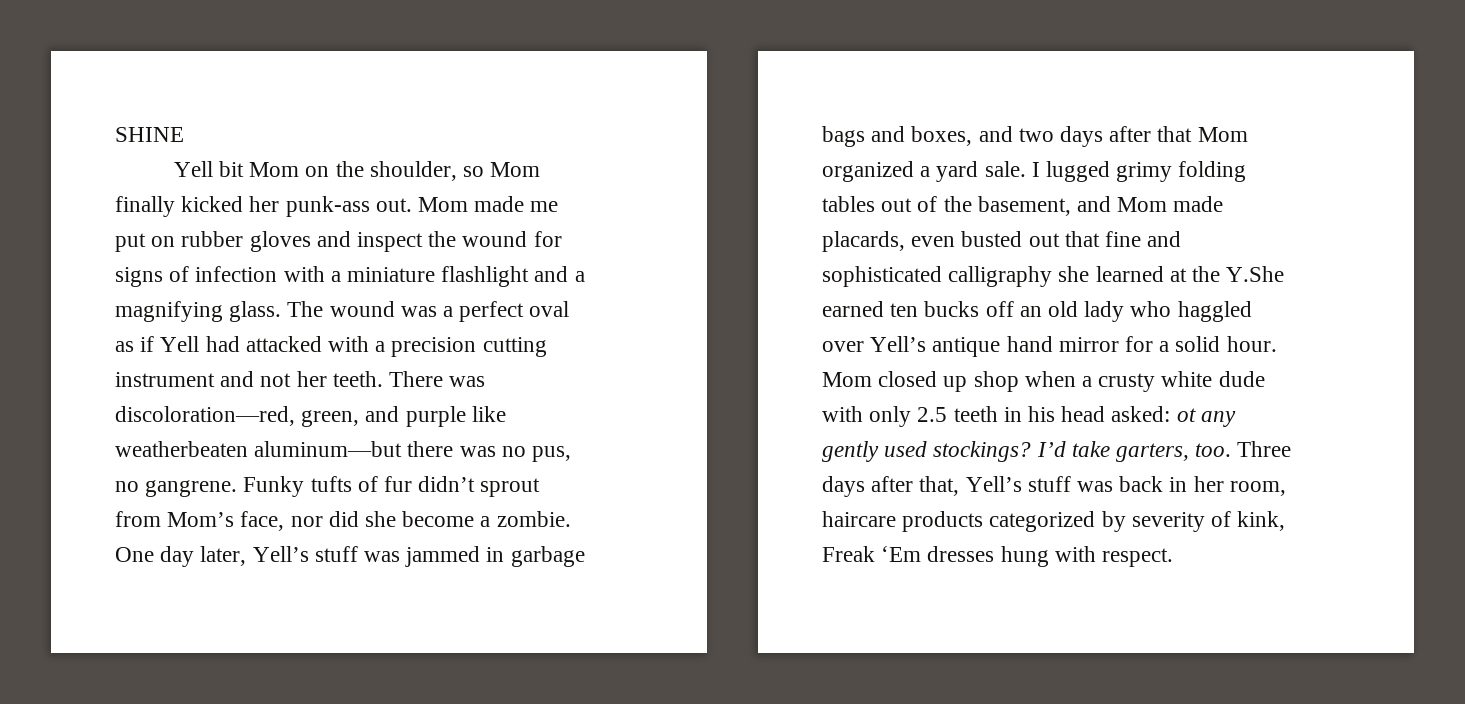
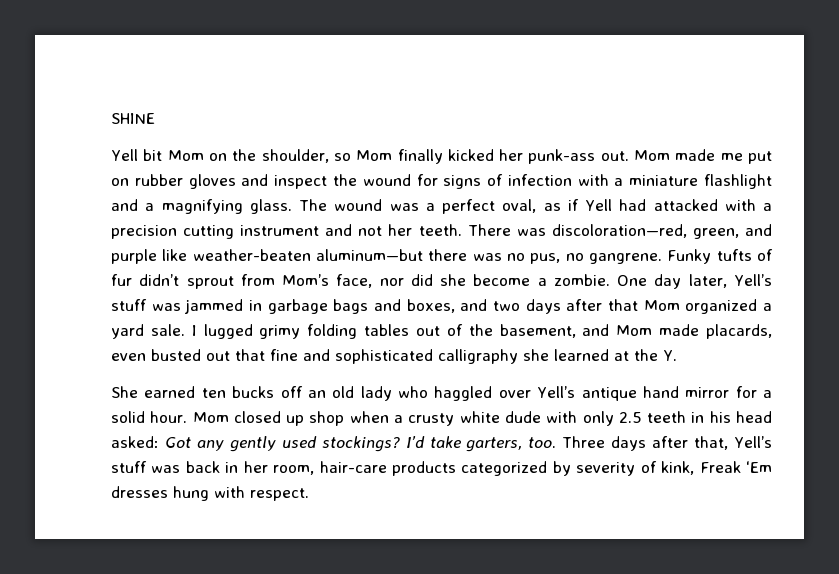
- The wound was a perfect oval as if Yell had attacked with a precision cutting instrument and not her teeth.
+ The wound was a perfect oval, as if Yell had attacked with a precision cutting instrument and not her teeth.
- There was discoloration—red, green, and purple like weatherbeaten aluminum—but there was no pus, no gangrene.
+ There was discoloration—red, green, and purple like weather-beaten aluminum—but there was no pus, no gangrene.
- I lugged grimy folding tables out of the basement, and Mom made placards, even busted out that fine and sophisticated calligraphy she learned at the Y.She earned ten bucks off an old lady who haggled over Yell’s antique hand mirror for a solid hour.
+ I lugged grimy folding tables out of the basement, and Mom made placards, even busted out that fine and sophisticated calligraphy she learned at the Y.
+ She earned ten bucks off an old lady who haggled over Yell’s antique hand mirror for a solid hour.
- Mom closed up shop when a crusty white dude with only 2.5 teeth in his head asked: ot any gently used stockings?
+ Mom closed up shop when a crusty white dude with only 2.5 teeth in his head asked: Got any gently used stockings?
- Three days after that, Yell’s stuff was back in her room, haircare products categorized by severity of kink, Freak ‘Em dresses hung with respect.
+ Three days after that, Yell’s stuff was back in her room, hair-care products categorized by severity of kink, Freak ‘Em dresses hung with respect.

